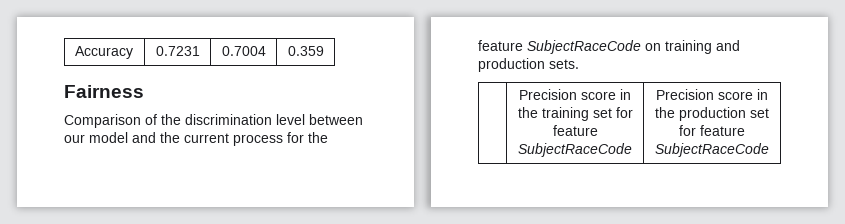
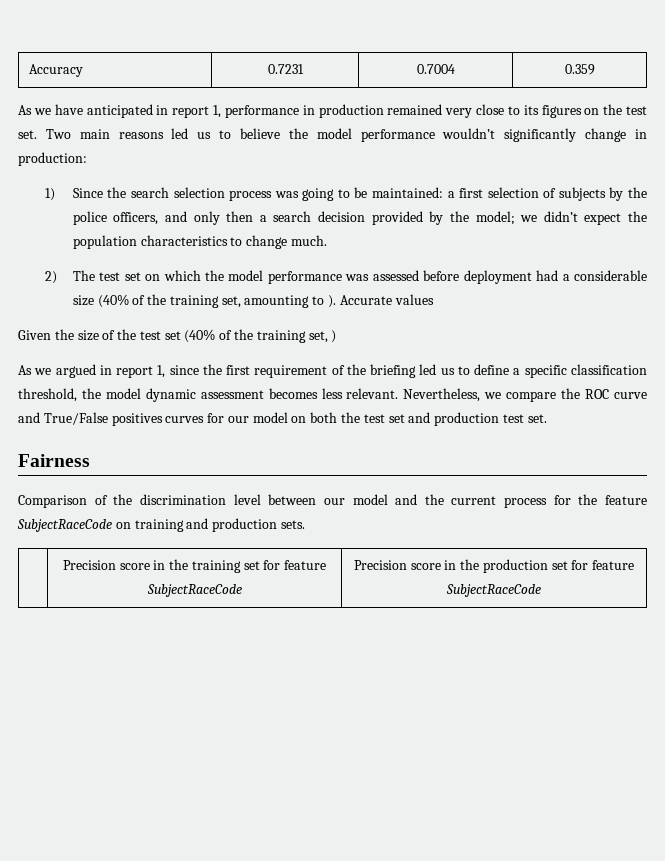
+ As we have anticipated in report 1, performance in production remained very close to its figures on the test set. Two main reasons led us to believe the model performance wouldn’t significantly change in production:
+ 1) Since the search selection process was going to be maintained: a first selection of subjects by the police officers, and only then a search decision provided by the model; we didn’t expect the population characteristics to change much.
+ 2) The test set on which the model performance was assessed before deployment had a considerable size (40% of the training set, amounting to ). Accurate values
+ Given the size of the test set (40% of the training set, )
+ As we argued in report 1, since the first requirement of the briefing led us to define a specific classification threshold, the model dynamic assessment becomes less relevant. Nevertheless, we compare the ROC curve and True/False positives curves for our model on both the test set and production test set.

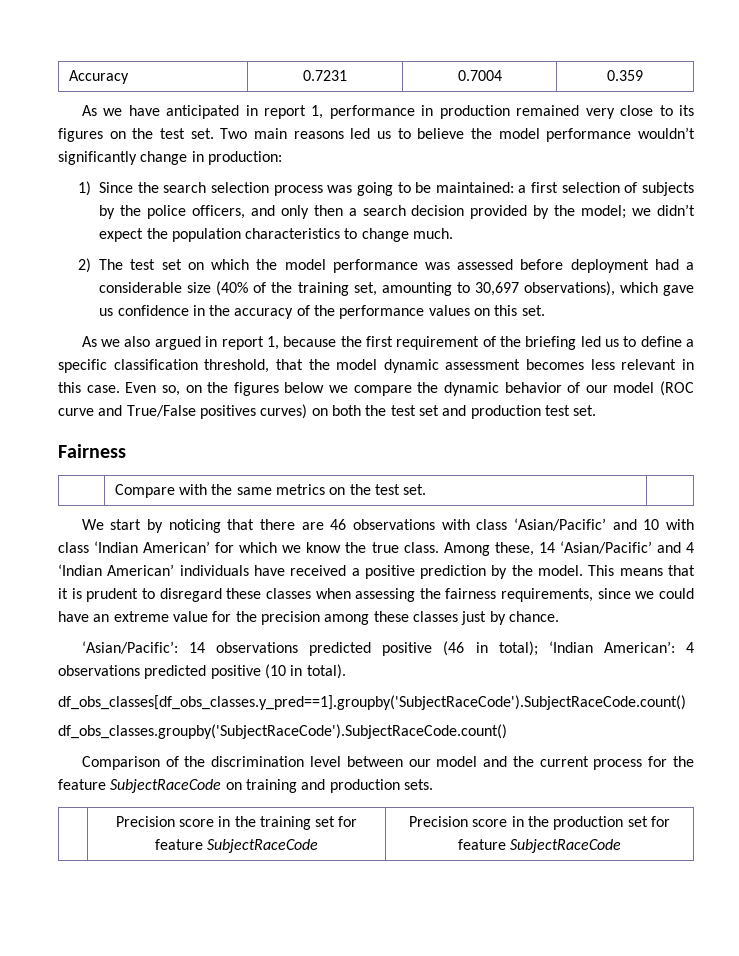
- 2) The test set on which the model performance was assessed before deployment had a considerable size (40% of the training set, amounting to ). Accurate values
- Given the size of the test set (40% of the training set, )
- As we argued in report 1, since the first requirement of the briefing led us to define a specific classification threshold, the model dynamic assessment becomes less relevant. Nevertheless, we compare the ROC curve and True/False positives curves for our model on both the test set and production test set.
+ 2) The test set on which the model performance was assessed before deployment had a considerable size (40% of the training set, amounting to 30,697 observations), which gave us confidence in the accuracy of the performance values on this set.
+ As we also argued in report 1, because the first requirement of the briefing led us to define a specific classification threshold, that the model dynamic assessment becomes less relevant in this case. Even so, on the figures below we compare the dynamic behavior of our model (ROC curve and True/False positives curves) on both the test set and production test set.
+ | Compare with the same metrics on the test set. |
+ We start by noticing that there are 46 observations with class ‘Asian/Pacific’ and 10 with class ‘Indian American’ for which we know the true class. Among these, 14 ‘Asian/Pacific’ and 4 ‘Indian American’ individuals have received a positive prediction by the model. This means that it is prudent to disregard these classes when assessing the fairness requirements, since we could have an extreme value for the precision among these classes just by chance.
+ ‘Asian/Pacific’: 14 observations predicted positive (46 in total); ‘Indian American’: 4 observations predicted positive (10 in total).
+ df_obs_classes[df_obs_classes.y_pred==1].groupby('SubjectRaceCode').SubjectRaceCode.count()
+ df_obs_classes.groupby('SubjectRaceCode').SubjectRaceCode.count()

